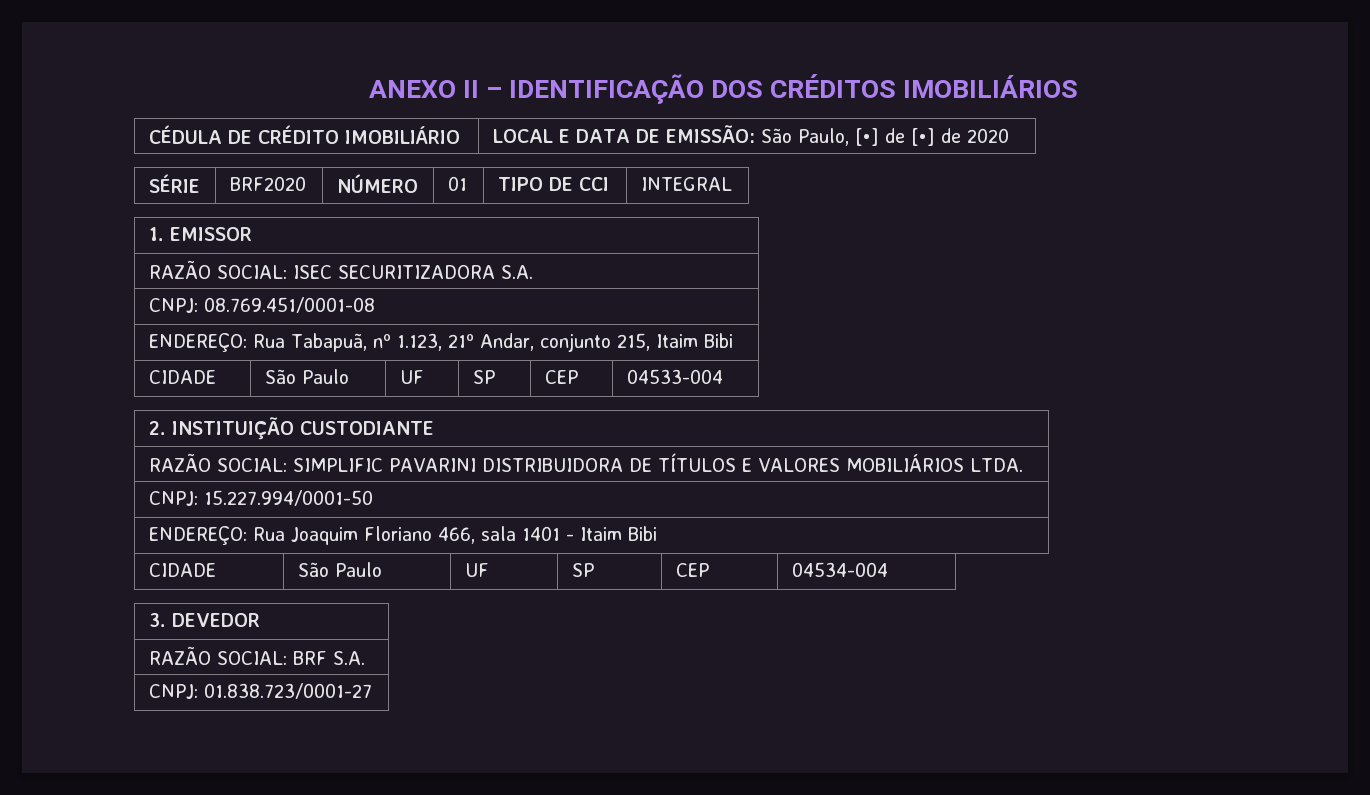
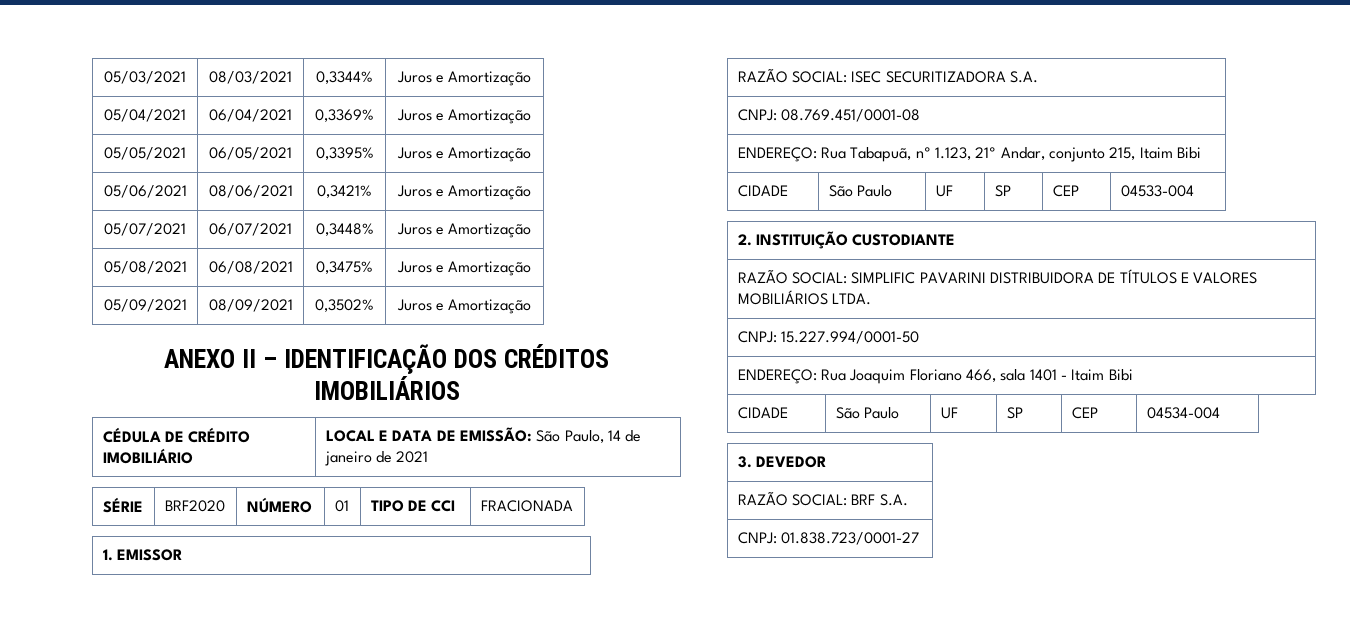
+ 05/03/2021 | 08/03/2021 | 0,3344% | Juros e Amortização
+ 05/04/2021 | 06/04/2021 | 0,3369% | Juros e Amortização
+ 05/05/2021 | 06/05/2021 | 0,3395% | Juros e Amortização
+ 05/06/2021 | 08/06/2021 | 0,3421% | Juros e Amortização
+ 05/07/2021 | 06/07/2021 | 0,3448% | Juros e Amortização
+ 05/08/2021 | 06/08/2021 | 0,3475% | Juros e Amortização
+ 05/09/2021 | 08/09/2021 | 0,3502% | Juros e Amortização
- CÉDULA DE CRÉDITO IMOBILIÁRIO | LOCAL E DATA DE EMISSÃO: São Paulo, [•] de [•] de 2020
+ CÉDULA DE CRÉDITO IMOBILIÁRIO | LOCAL E DATA DE EMISSÃO: São Paulo, 14 de janeiro de 2021
- SÉRIE | BRF2020 | NÚMERO | 01 | TIPO DE CCI | INTEGRAL
+ SÉRIE | BRF2020 | NÚMERO | 01 | TIPO DE CCI | FRACIONADA

